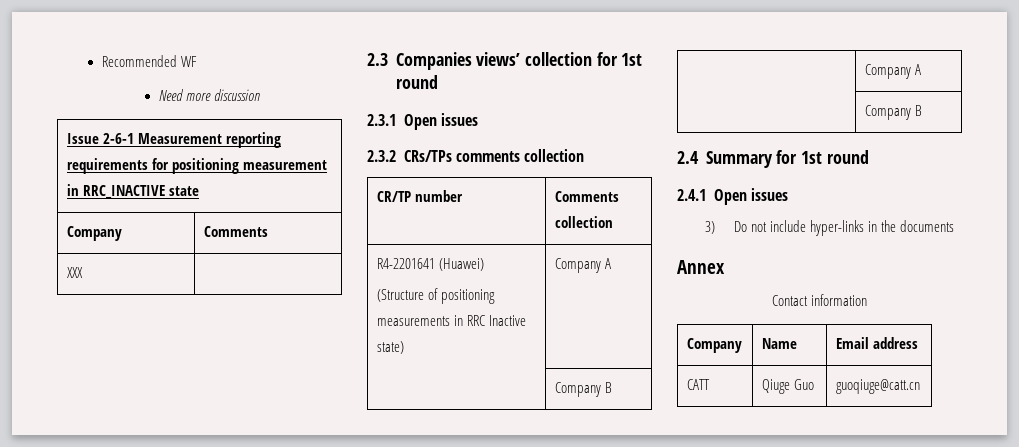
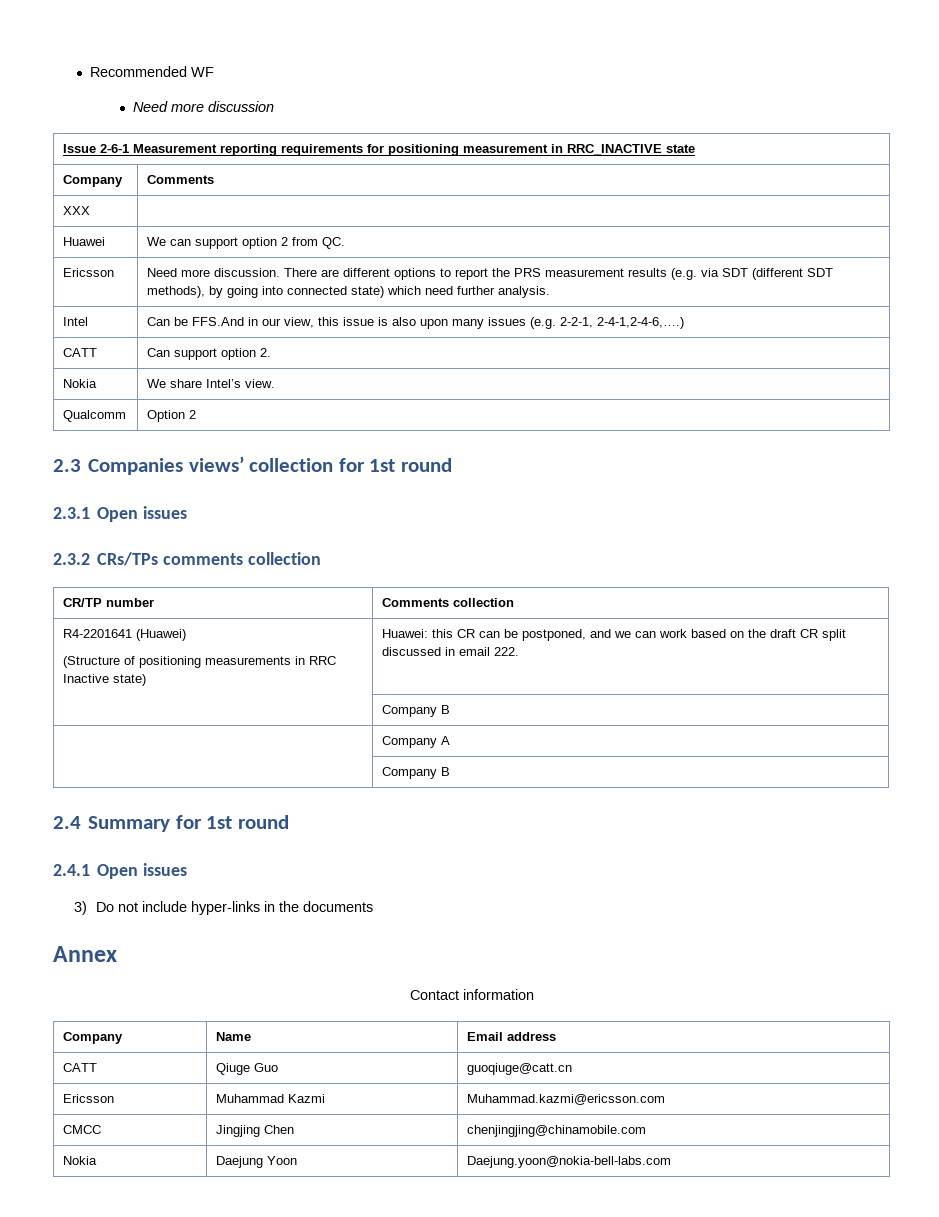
+ Huawei | We can support option 2 from QC.
+ Ericsson | Need more discussion. There are different options to report the PRS measurement results (e.g. via SDT (different SDT methods), by going into connected state) which need further analysis.
+ Intel | Can be FFS.And in our view, this issue is also upon many issues (e.g. 2-2-1, 2-4-1,2-4-6,….)
+ CATT | Can support option 2.
+ Nokia | We share Intel’s view.
+ Qualcomm | Option 2
  R4-2201641 (Huawei)
- (Structure of positioning measurements in RRC Inactive state) | Company A
+ (Structure of positioning measurements in RRC Inactive state) | Huawei: this CR can be postponed, and we can work based on the draft CR split discussed in email 222.
+ Ericsson | Muhammad Kazmi | Muhammad.kazmi@ericsson.com
+ CMCC | Jingjing Chen | chenjingjing@chinamobile.com
+ Nokia | Daejung Yoon | Daejung.yoon@nokia-bell-labs.com

